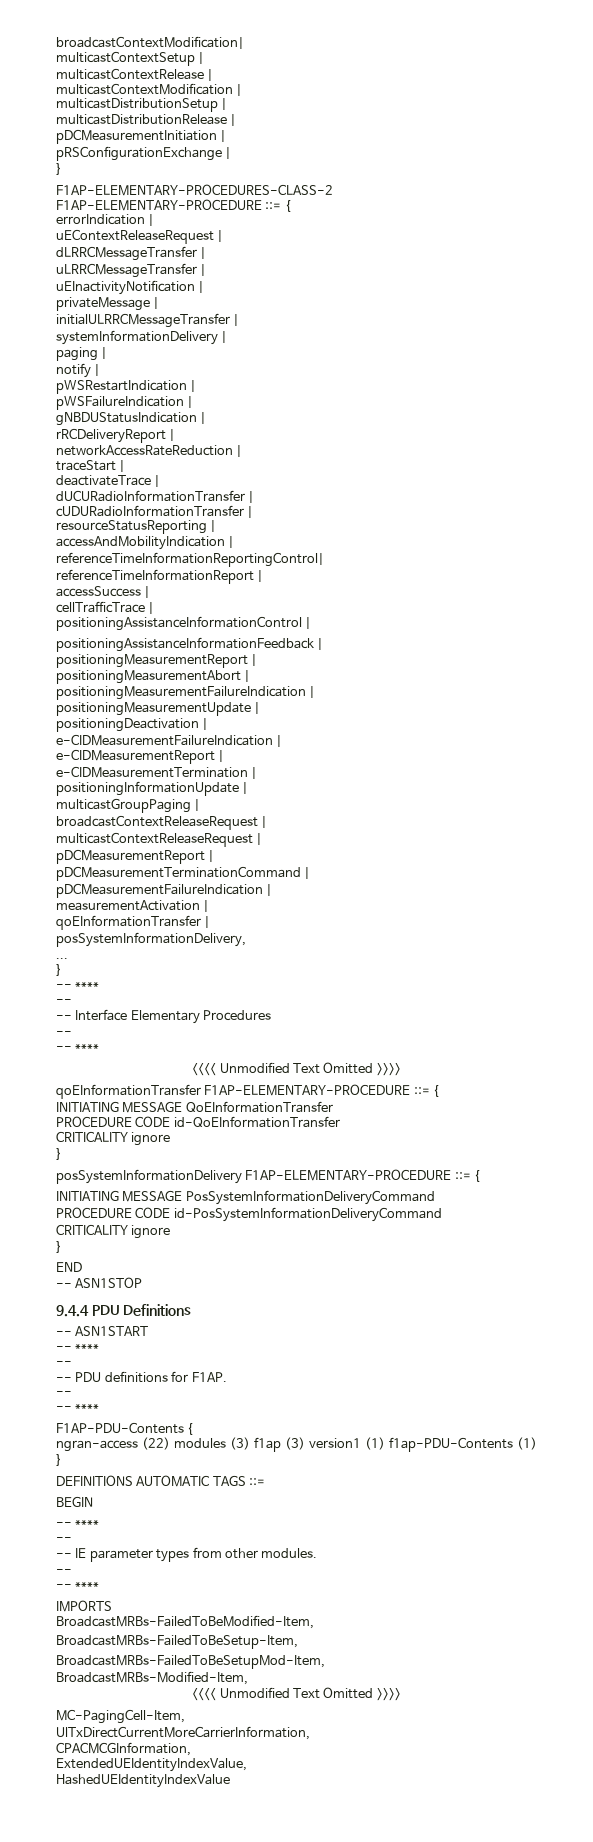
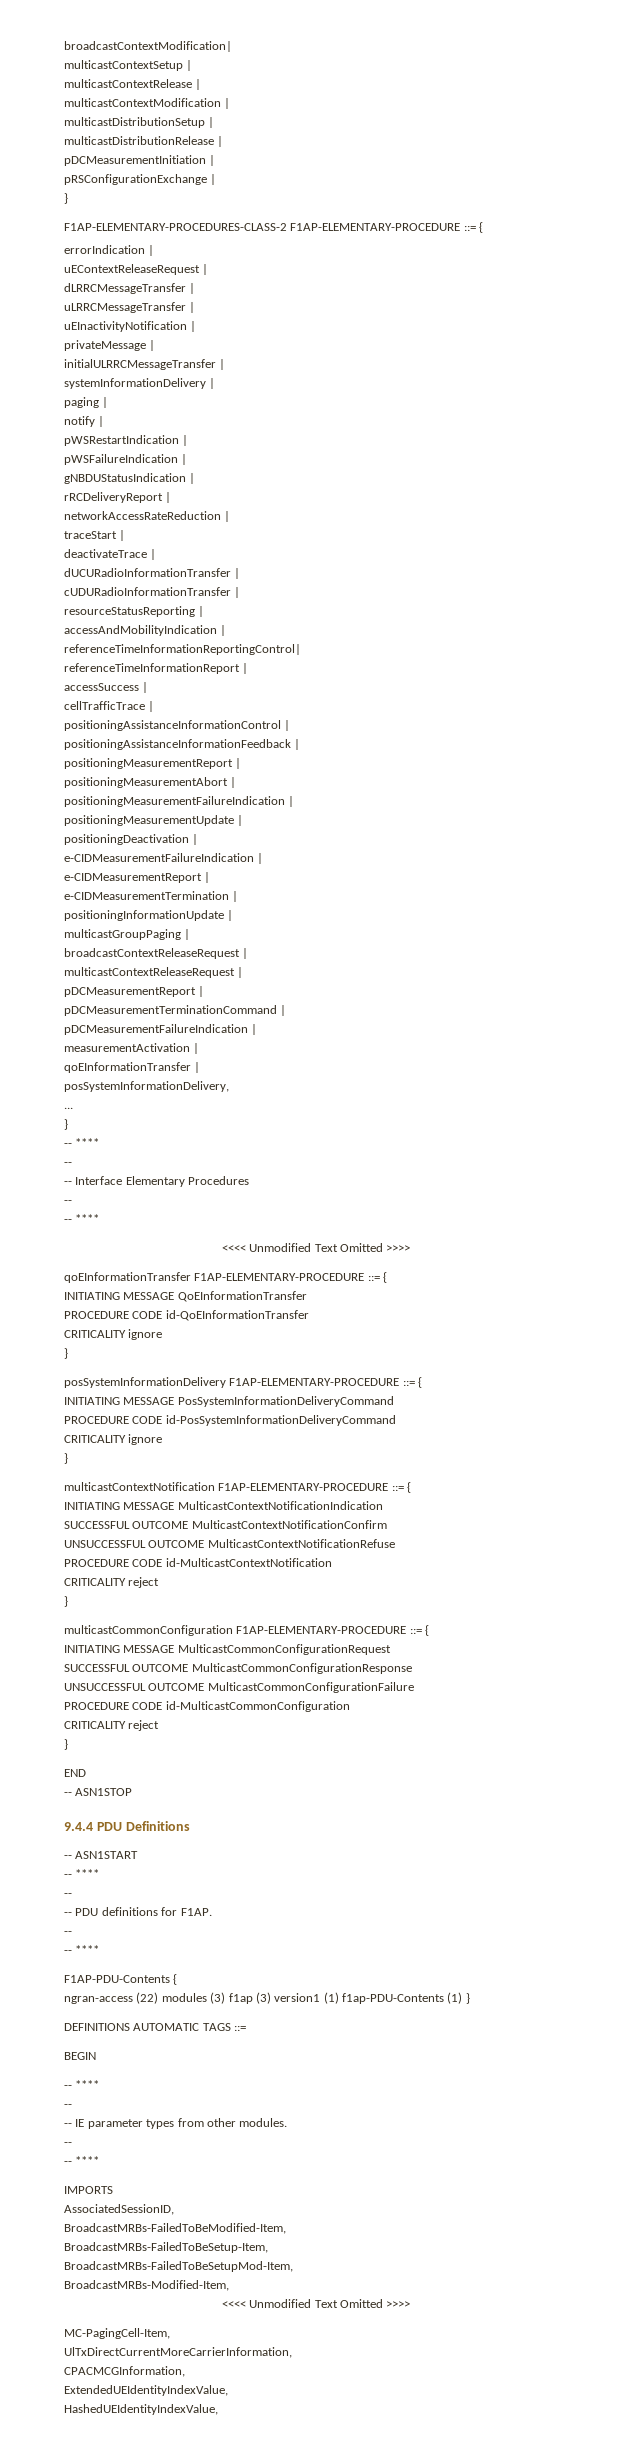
+ multicastContextNotification F1AP-ELEMENTARY-PROCEDURE ::= {
+ INITIATING MESSAGE MulticastContextNotificationIndication
+ SUCCESSFUL OUTCOME MulticastContextNotificationConfirm
+ UNSUCCESSFUL OUTCOME MulticastContextNotificationRefuse
+ PROCEDURE CODE id-MulticastContextNotification
+ CRITICALITY reject
+ }
+ multicastCommonConfiguration F1AP-ELEMENTARY-PROCEDURE ::= {
+ INITIATING MESSAGE MulticastCommonConfigurationRequest
+ SUCCESSFUL OUTCOME MulticastCommonConfigurationResponse
+ UNSUCCESSFUL OUTCOME MulticastCommonConfigurationFailure
+ PROCEDURE CODE id-MulticastCommonConfiguration
+ CRITICALITY reject
+ }
+ AssociatedSessionID,
- HashedUEIdentityIndexValue
+ HashedUEIdentityIndexValue,

